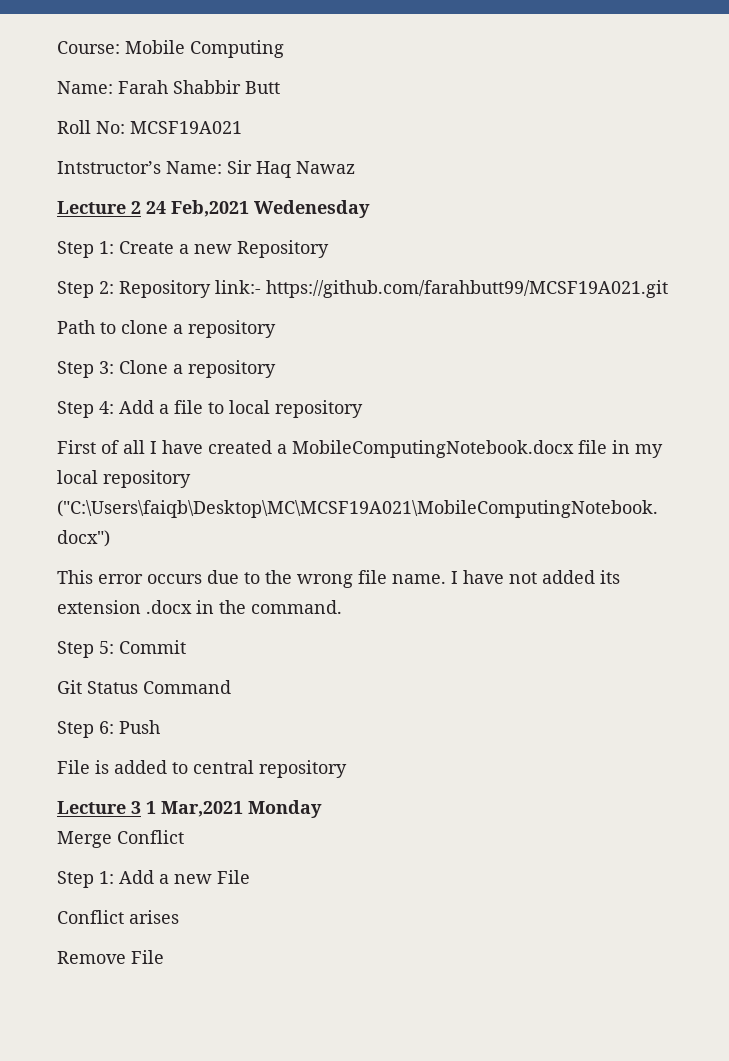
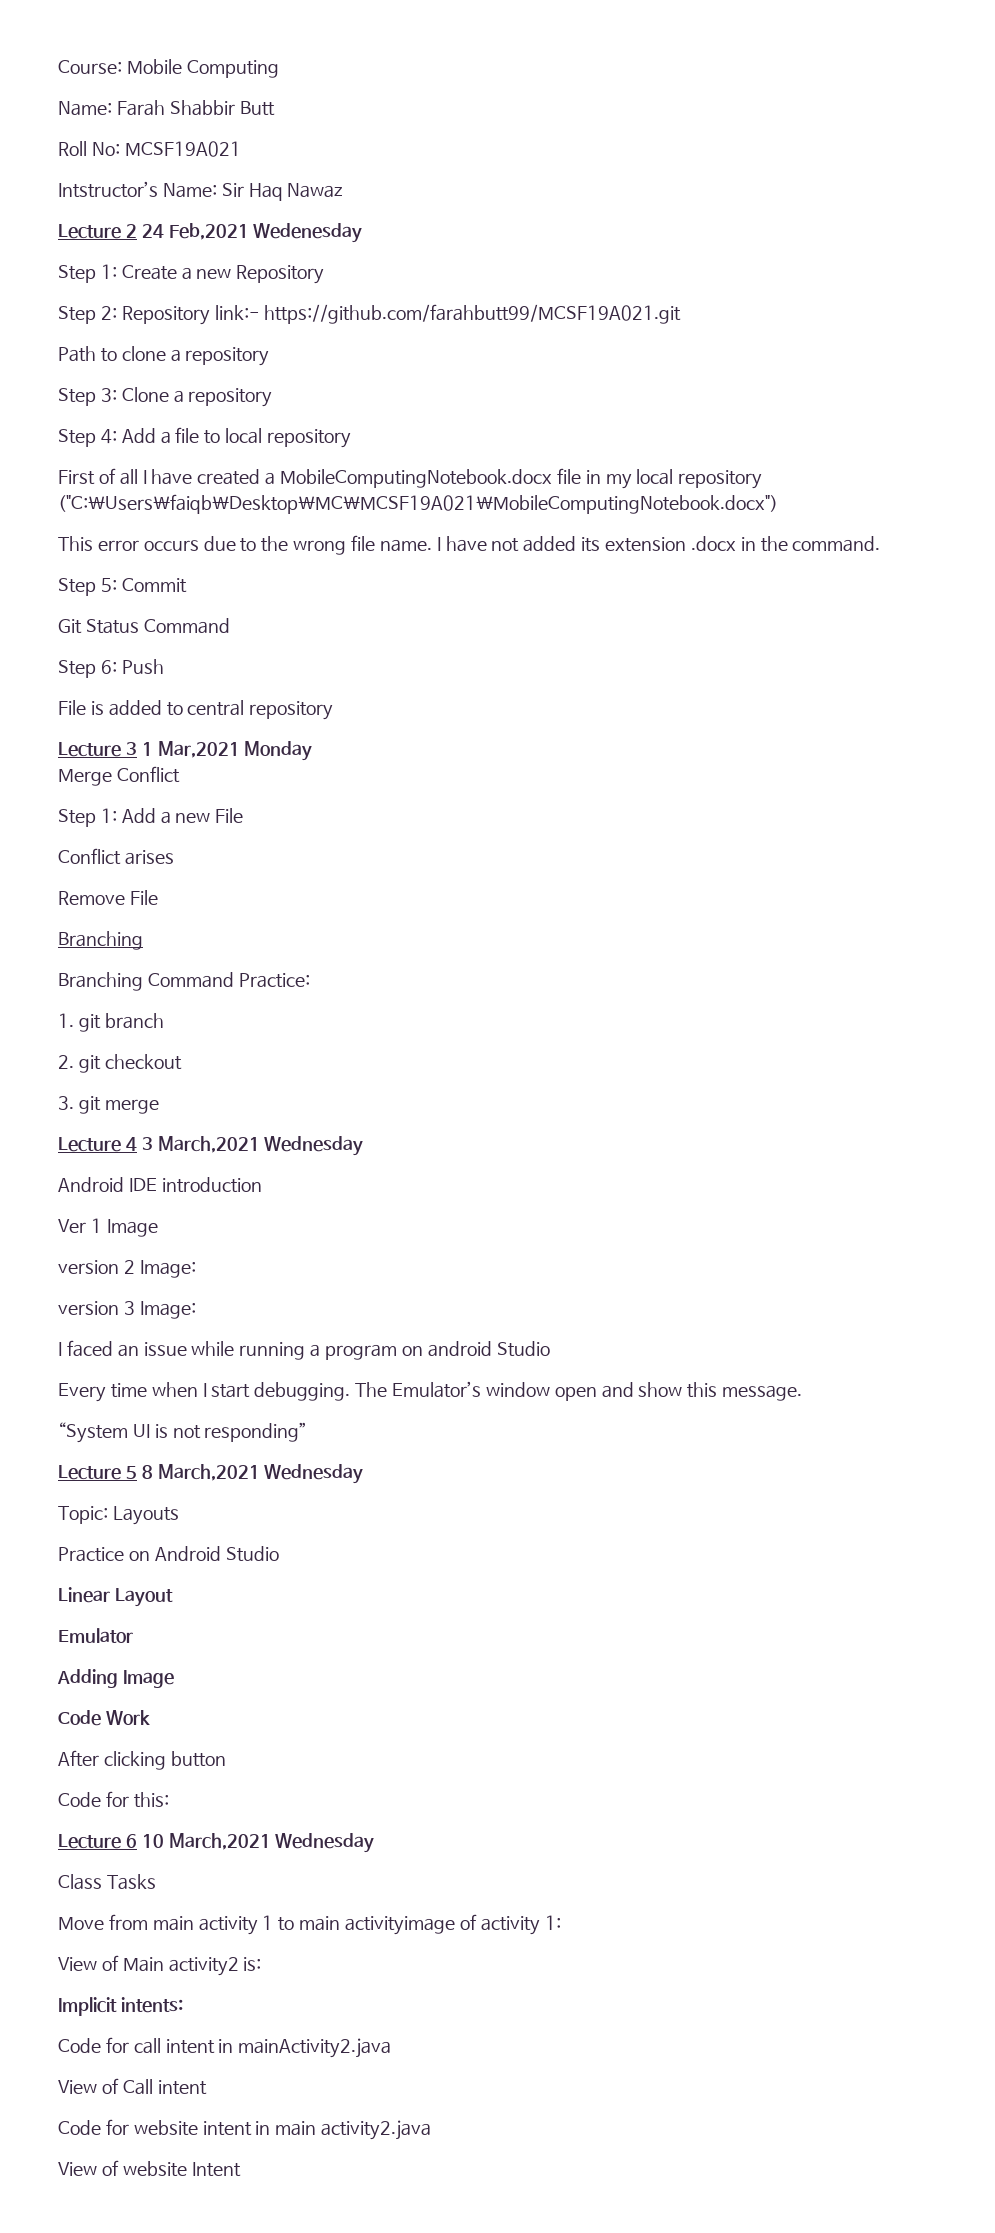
  Remove File
+ Branching
+ Branching Command Practice:
+ 1. git branch
+ 2. git checkout
+ 3. git merge
+ Lecture 4 3 March,2021 Wednesday
+ Android IDE introduction
+ Ver 1 Image
+ version 2 Image:
+ version 3 Image:
+ I faced an issue while running a program on android Studio
+ Every time when I start debugging. The Emulator’s window open and show this message.
+ “System UI is not responding”
+ Lecture 5 8 March,2021 Wednesday
+ Topic: Layouts
+ Practice on Android Studio
+ Linear Layout
+ Emulator
+ Adding Image
+ Code Work
+ After clicking button
+ Code for this:
+ Lecture 6 10 March,2021 Wednesday
+ Class Tasks
+ Move from main activity 1 to main activityimage of activity 1:
+ View of Main activity2 is:
+ Implicit intents:
+ Code for call intent in mainActivity2.java
+ View of Call intent
+ Code for website intent in main activity2.java
+ View of website Intent

